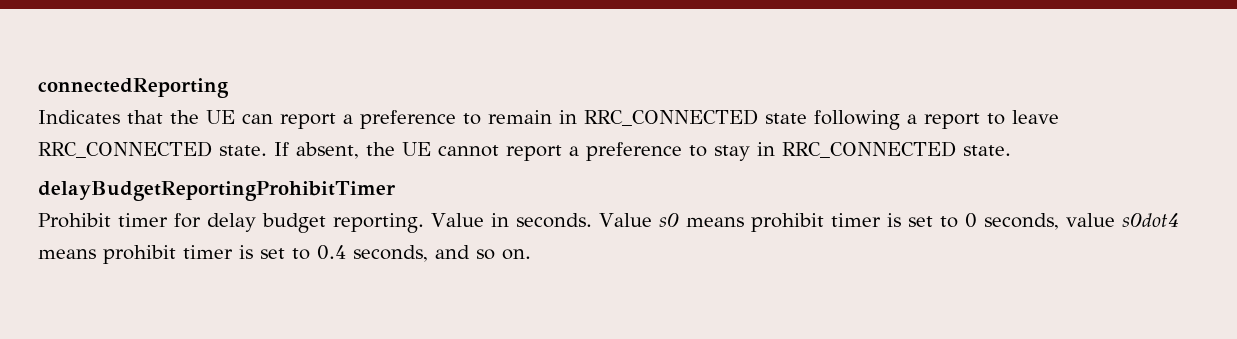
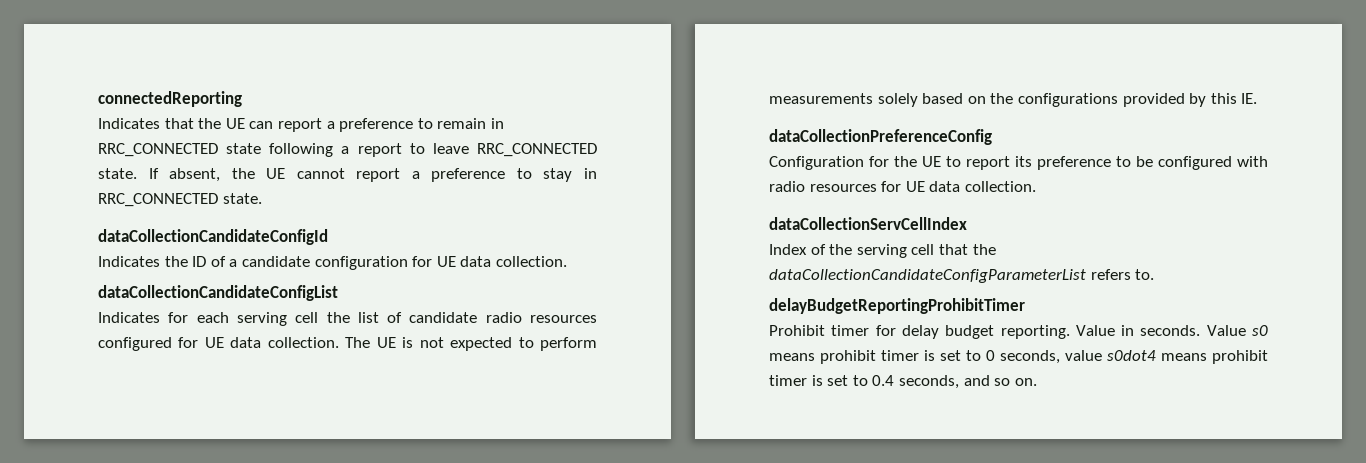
+ dataCollectionCandidateConfigId
+ Indicates the ID of a candidate configuration for UE data collection.
+ dataCollectionCandidateConfigList
+ Indicates for each serving cell the list of candidate radio resources configured for UE data collection. The UE is not expected to perform measurements solely based on the configurations provided by this IE.
+ dataCollectionPreferenceConfig
+ Configuration for the UE to report its preference to be configured with radio resources for UE data collection.
+ dataCollectionServCellIndex
+ Index of the serving cell that the dataCollectionCandidateConfigParameterList refers to.

